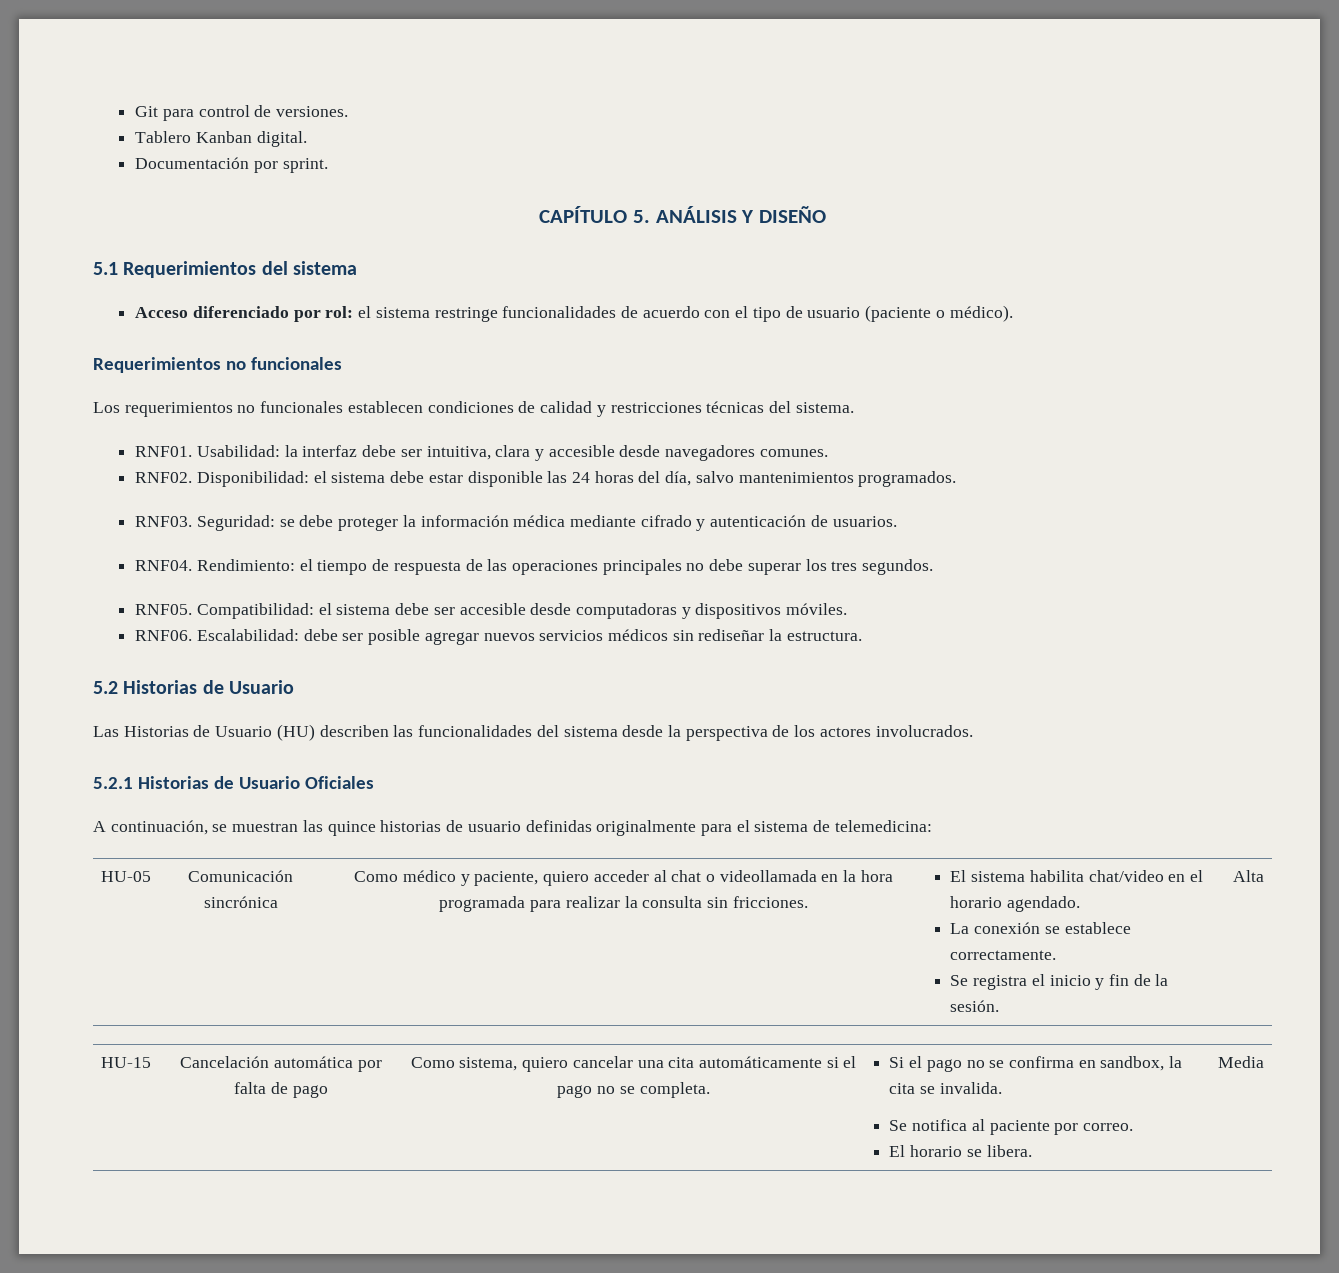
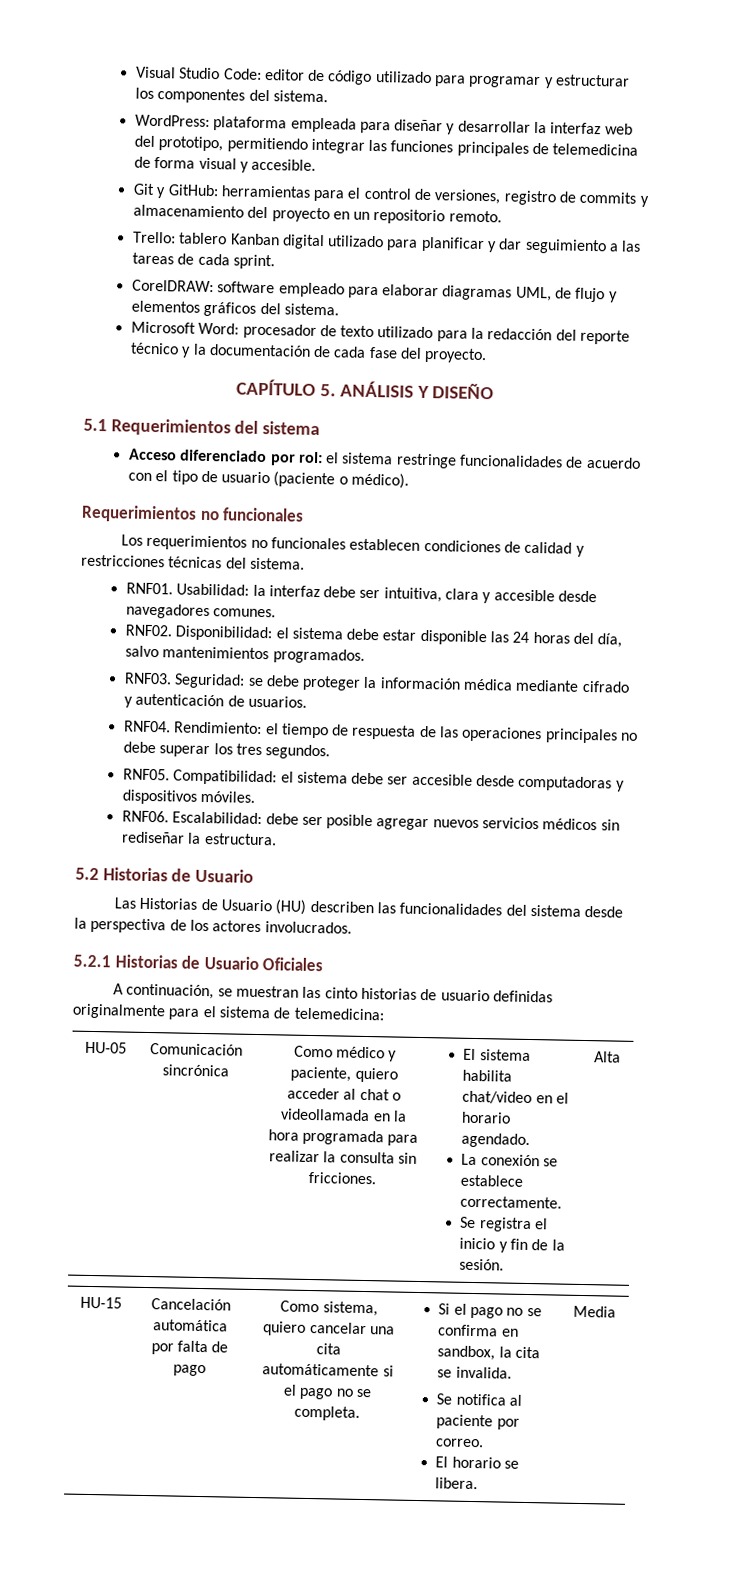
- Git para control de versiones.
- Tablero Kanban digital.
- Documentación por sprint.
+ Visual Studio Code: editor de código utilizado para programar y estructurar los componentes del sistema.
+ WordPress: plataforma empleada para diseñar y desarrollar la interfaz web del prototipo, permitiendo integrar las funciones principales de telemedicina de forma visual y accesible.
+ Git y GitHub: herramientas para el control de versiones, registro de commits y almacenamiento del proyecto en un repositorio remoto.
+ Trello: tablero Kanban digital utilizado para planificar y dar seguimiento a las tareas de cada sprint.
+ CorelDRAW: software empleado para elaborar diagramas UML, de flujo y elementos gráficos del sistema.
+ Microsoft Word: procesador de texto utilizado para la redacción del reporte técnico y la documentación de cada fase del proyecto.
- A continuación, se muestran las quince historias de usuario definidas originalmente para el sistema de telemedicina:
+ A continuación, se muestran las cinto historias de usuario definidas originalmente para el sistema de telemedicina:

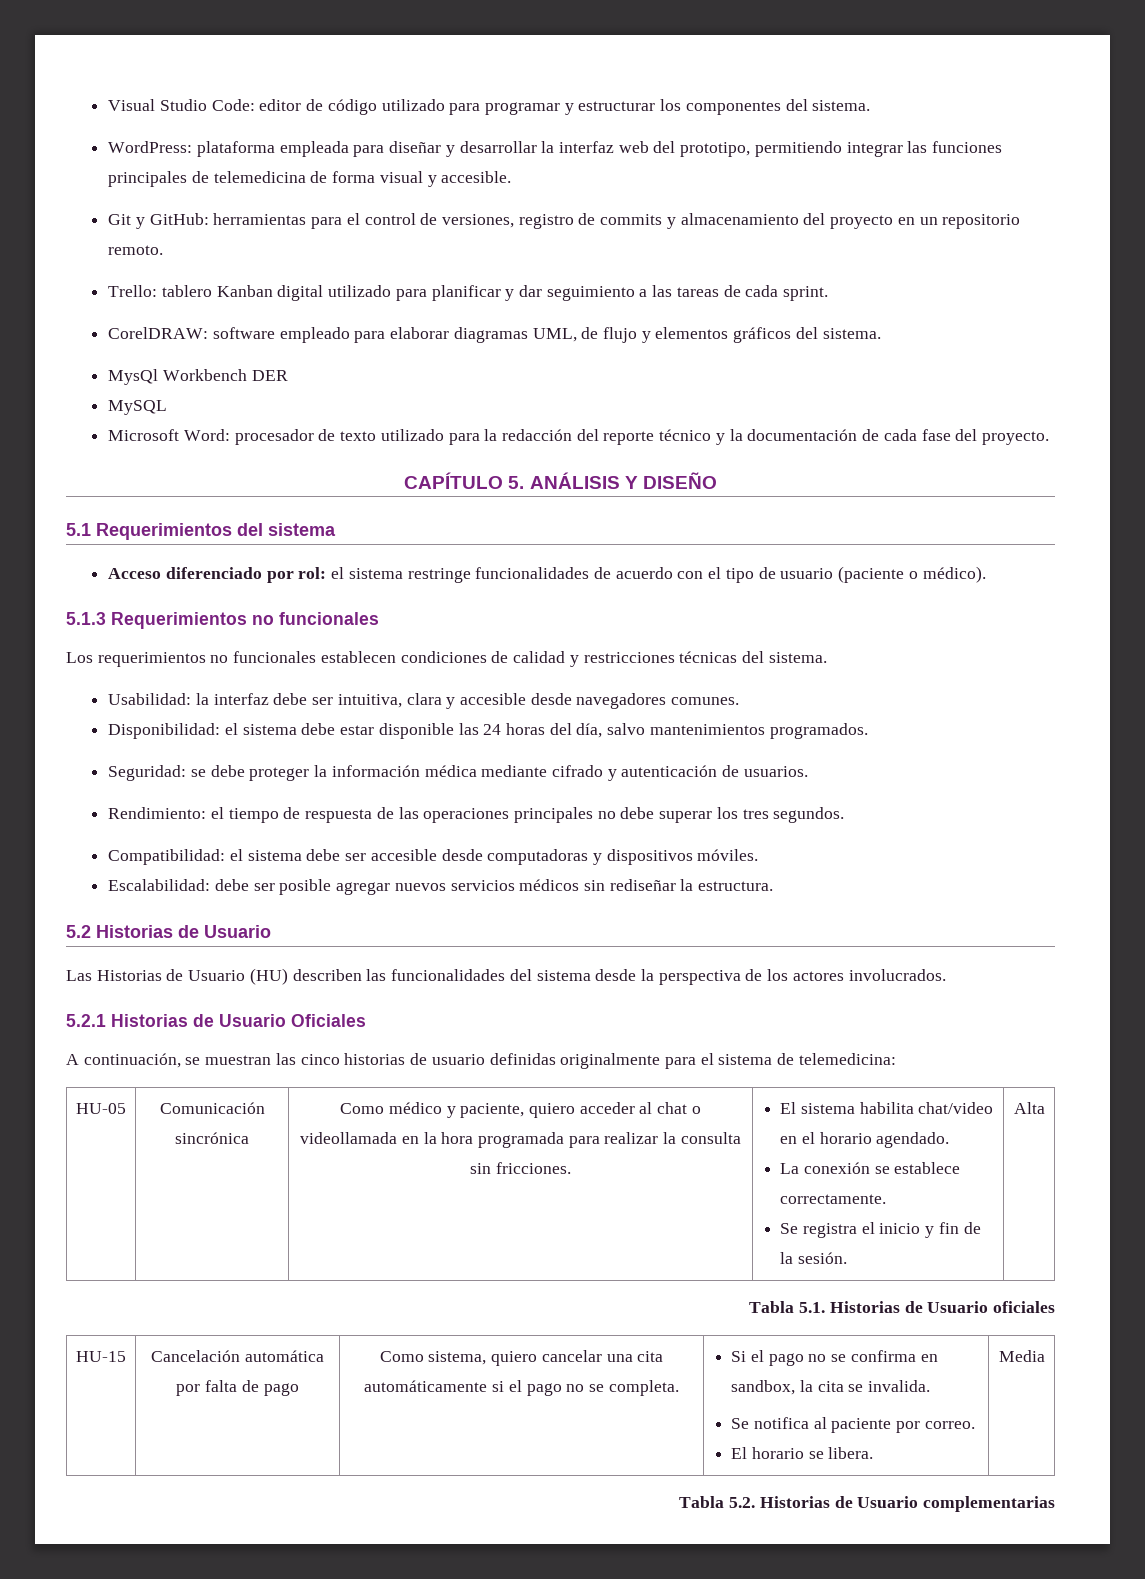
+ MysQl Workbench DER
+ MySQL
- Requerimientos no funcionales
+ 5.1.3 Requerimientos no funcionales
- RNF01.
- RNF02.
- RNF03.
- RNF04.
- RNF05.
- RNF06.
- A continuación, se muestran las cinto historias de usuario definidas originalmente para el sistema de telemedicina:
+ A continuación, se muestran las cinco historias de usuario definidas originalmente para el sistema de telemedicina:
+ Tabla 5.1. Historias de Usuario oficiales
+ Tabla 5.2. Historias de Usuario complementarias

